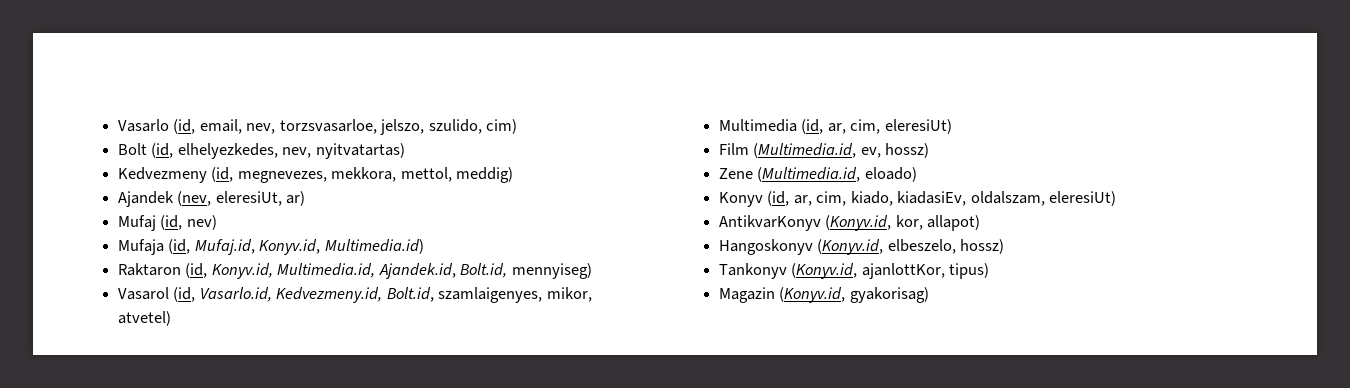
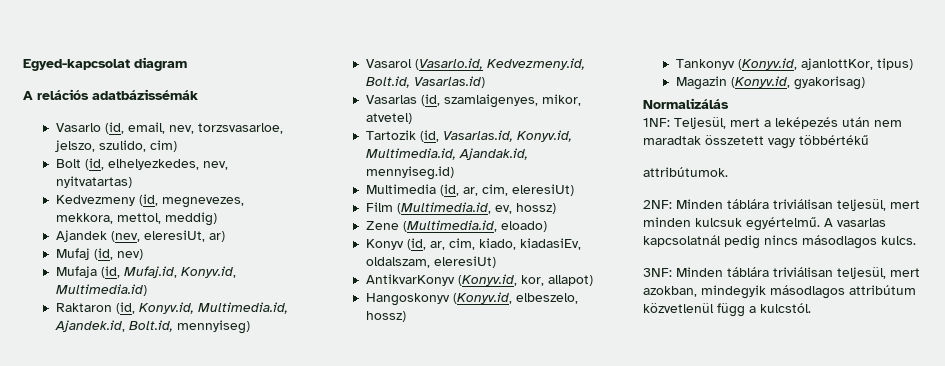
+ Egyed-kapcsolat diagram
+ A relációs adatbázissémák
- Vasarol (id, Vasarlo.id, Kedvezmeny.id, Bolt.id, szamlaigenyes, mikor, atvetel)
+ Vasarol (Vasarlo.id, Kedvezmeny.id, Bolt.id, Vasarlas.id)
+ Vasarlas (id, szamlaigenyes, mikor, atvetel)
+ Tartozik (id, Vasarlas.id, Konyv.id, Multimedia.id, Ajandak.id, mennyiseg.id)
+ Normalizálás
+ 1NF: Teljesül, mert a leképezés után nem maradtak összetett vagy többértékű
+ attribútumok.
+ 2NF: Minden táblára triviálisan teljesül, mert minden kulcsuk egyértelmű. A vasarlas kapcsolatnál pedig nincs másodlagos kulcs.
+ 3NF: Minden táblára triviálisan teljesül, mert azokban, mindegyik másodlagos attribútum közvetlenül függ a kulcstól.

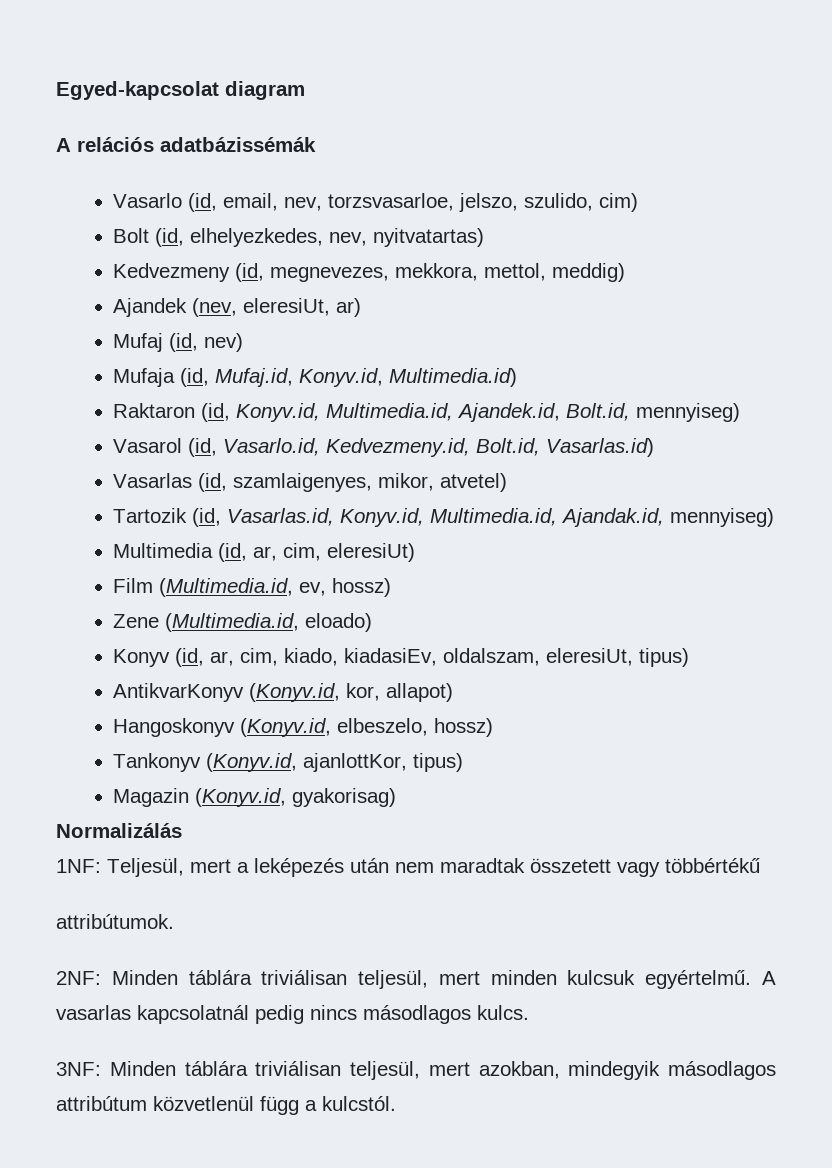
- Vasarol (Vasarlo.id, Kedvezmeny.id, Bolt.id, Vasarlas.id)
+ Vasarol (id, Vasarlo.id, Kedvezmeny.id, Bolt.id, Vasarlas.id)
- Tartozik (id, Vasarlas.id, Konyv.id, Multimedia.id, Ajandak.id, mennyiseg.id)
+ Tartozik (id, Vasarlas.id, Konyv.id, Multimedia.id, Ajandak.id, mennyiseg)
- Konyv (id, ar, cim, kiado, kiadasiEv, oldalszam, eleresiUt)
+ Konyv (id, ar, cim, kiado, kiadasiEv, oldalszam, eleresiUt, tipus)

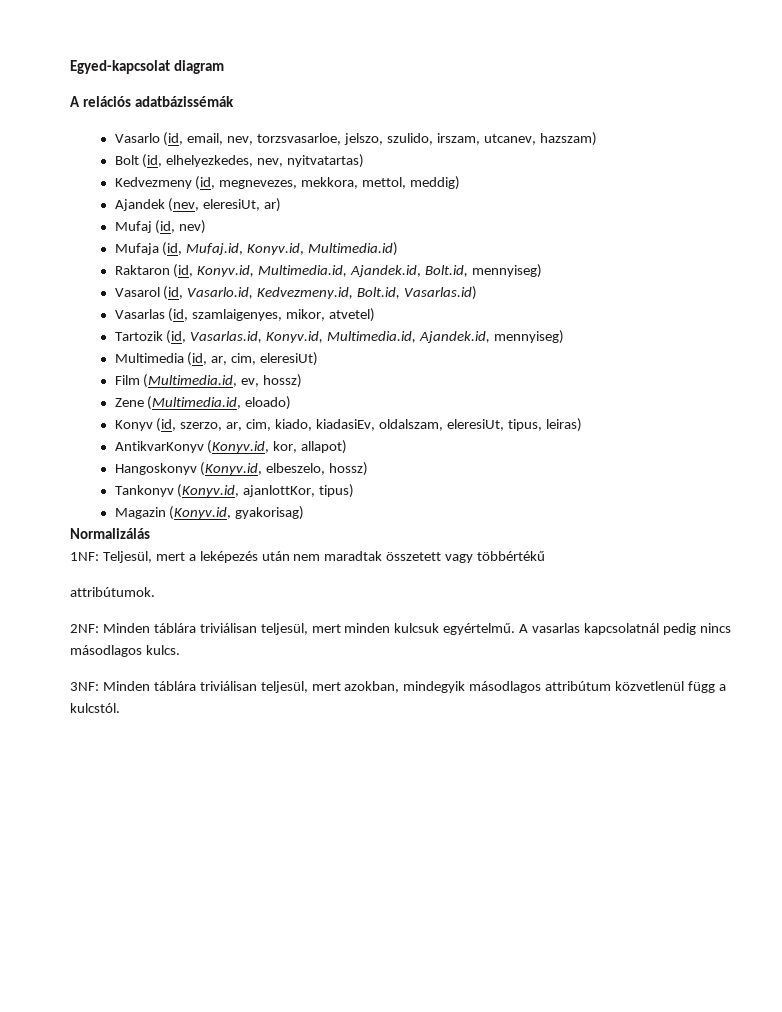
- Vasarlo (id, email, nev, torzsvasarloe, jelszo, szulido, cim)
+ Vasarlo (id, email, nev, torzsvasarloe, jelszo, szulido, irszam, utcanev, hazszam)
- Tartozik (id, Vasarlas.id, Konyv.id, Multimedia.id, Ajandak.id, mennyiseg)
+ Tartozik (id, Vasarlas.id, Konyv.id, Multimedia.id, Ajandek.id, mennyiseg)
- Konyv (id, ar, cim, kiado, kiadasiEv, oldalszam, eleresiUt, tipus)
+ Konyv (id, szerzo, ar, cim, kiado, kiadasiEv, oldalszam, eleresiUt, tipus, leiras)

